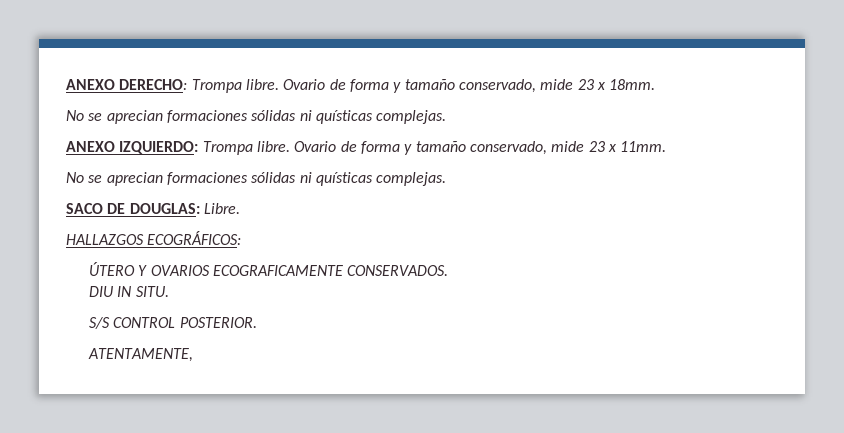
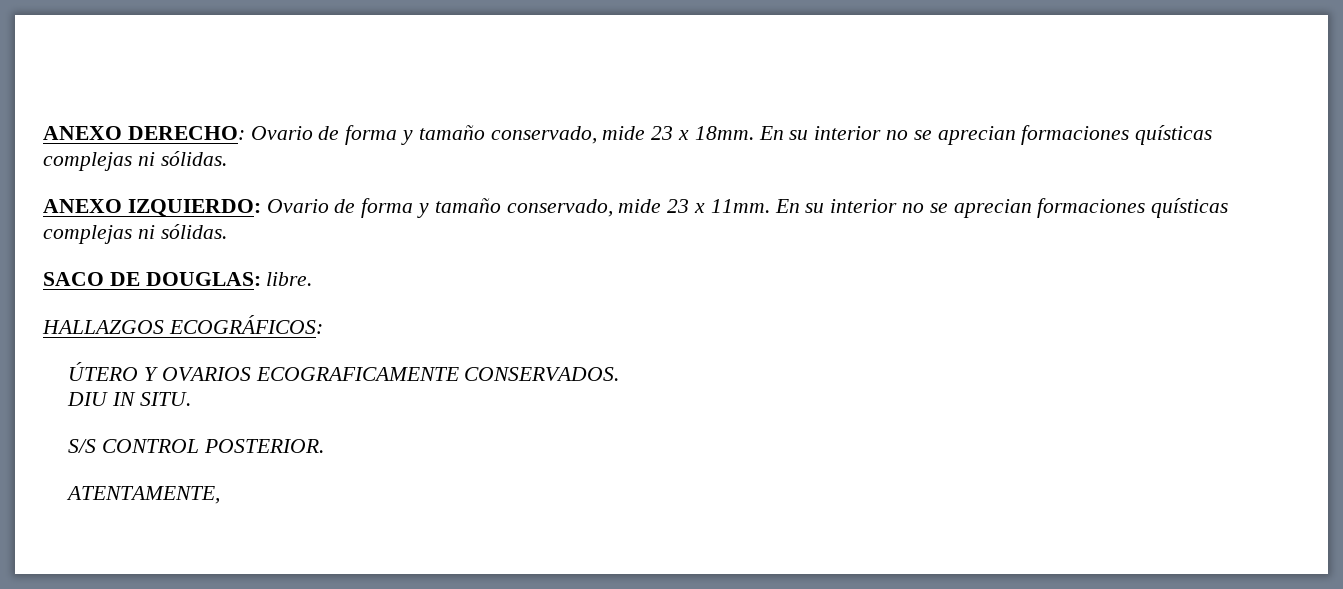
- ANEXO DERECHO: Trompa libre. Ovario de forma y tamaño conservado, mide 23 x 18mm.
- No se aprecian formaciones sólidas ni quísticas complejas.
+ ANEXO DERECHO: Ovario de forma y tamaño conservado, mide 23 x 18mm. En su interior no se aprecian formaciones quísticas complejas ni sólidas.
- ANEXO IZQUIERDO: Trompa libre. Ovario de forma y tamaño conservado, mide 23 x 11mm.
- No se aprecian formaciones sólidas ni quísticas complejas.
+ ANEXO IZQUIERDO: Ovario de forma y tamaño conservado, mide 23 x 11mm. En su interior no se aprecian formaciones quísticas complejas ni sólidas.
- SACO DE DOUGLAS: Libre.
+ SACO DE DOUGLAS: libre.

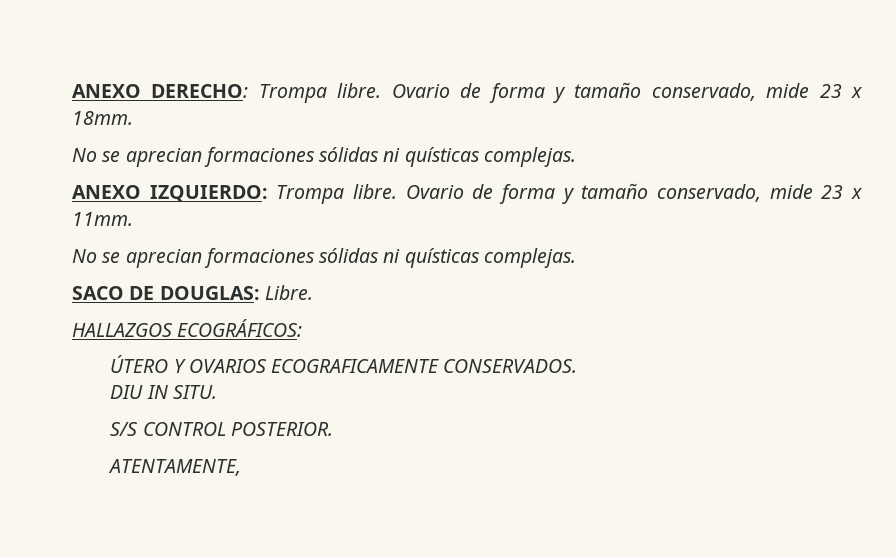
- ANEXO DERECHO: Ovario de forma y tamaño conservado, mide 23 x 18mm. En su interior no se aprecian formaciones quísticas complejas ni sólidas.
+ ANEXO DERECHO: Trompa libre. Ovario de forma y tamaño conservado, mide 23 x 18mm.
+ No se aprecian formaciones sólidas ni quísticas complejas.
- ANEXO IZQUIERDO: Ovario de forma y tamaño conservado, mide 23 x 11mm. En su interior no se aprecian formaciones quísticas complejas ni sólidas.
+ ANEXO IZQUIERDO: Trompa libre. Ovario de forma y tamaño conservado, mide 23 x 11mm.
+ No se aprecian formaciones sólidas ni quísticas complejas.
- SACO DE DOUGLAS: libre.
+ SACO DE DOUGLAS: Libre.

